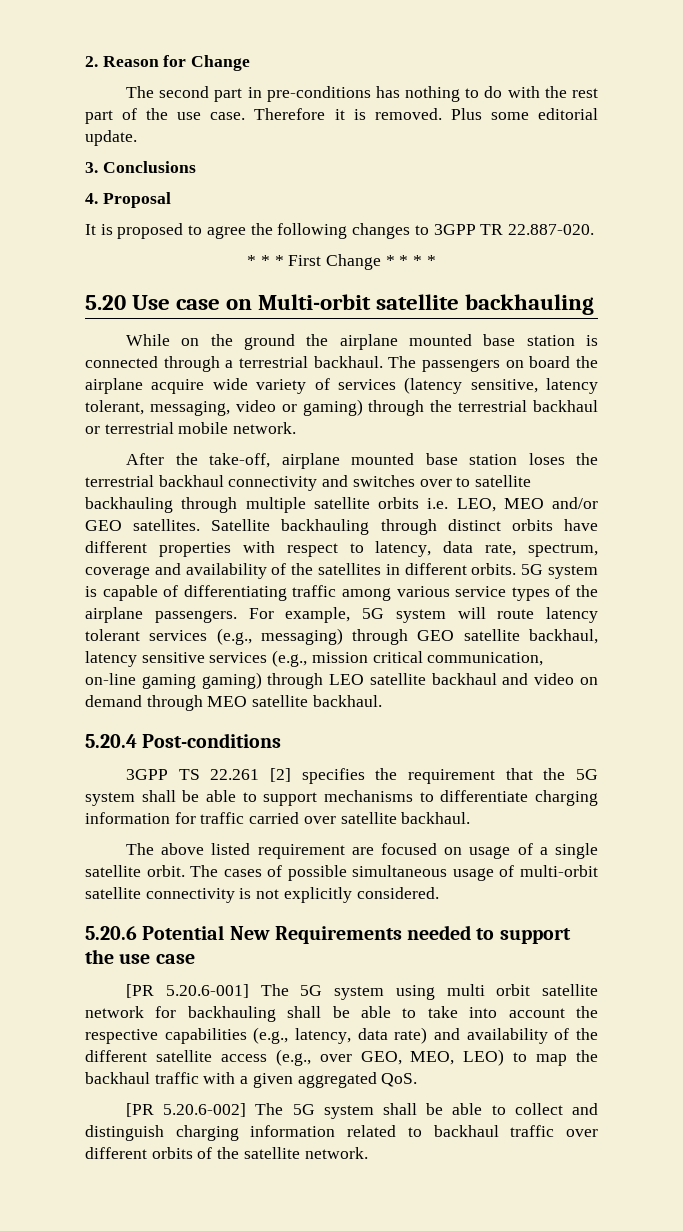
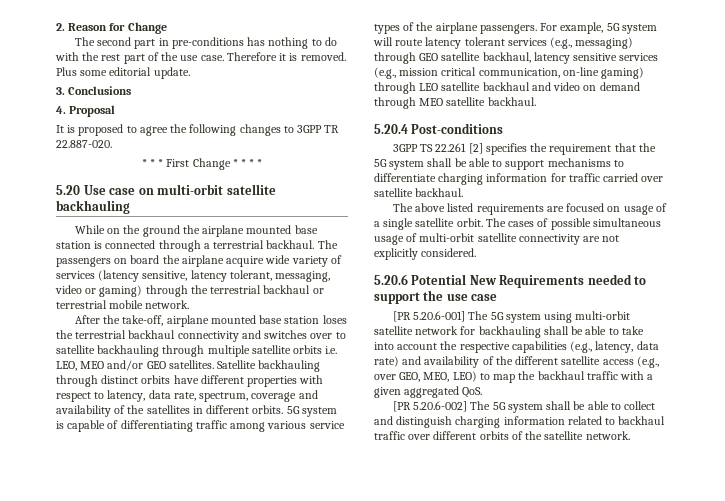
- 5.20 Use case on Multi-orbit satellite backhauling
+ 5.20 Use case on multi-orbit satellite backhauling
- For example, 5G system will route latency tolerant services (e.g., messaging) through GEO satellite backhaul, latency sensitive services (e.g., mission critical communication, on-line gaming gaming) through LEO satellite backhaul and video on demand through MEO satellite backhaul.
+ For example, 5G system will route latency tolerant services (e.g., messaging) through GEO satellite backhaul, latency sensitive services (e.g., mission critical communication, on-line gaming) through LEO satellite backhaul and video on demand through MEO satellite backhaul.
- The above listed requirement are focused on usage of a single satellite orbit.
+ The above listed requirements are focused on usage of a single satellite orbit.
- The cases of possible simultaneous usage of multi-orbit satellite connectivity is not explicitly considered.
+ The cases of possible simultaneous usage of multi-orbit satellite connectivity are not explicitly considered.
- [PR 5.20.6-001] The 5G system using multi orbit satellite network for backhauling shall be able to take into account the respective capabilities (e.g., latency, data rate) and availability of the different satellite access (e.g., over GEO, MEO, LEO) to map the backhaul traffic with a given aggregated QoS.
+ [PR 5.20.6-001] The 5G system using multi-orbit satellite network for backhauling shall be able to take into account the respective capabilities (e.g., latency, data rate) and availability of the different satellite access (e.g., over GEO, MEO, LEO) to map the backhaul traffic with a given aggregated QoS.

